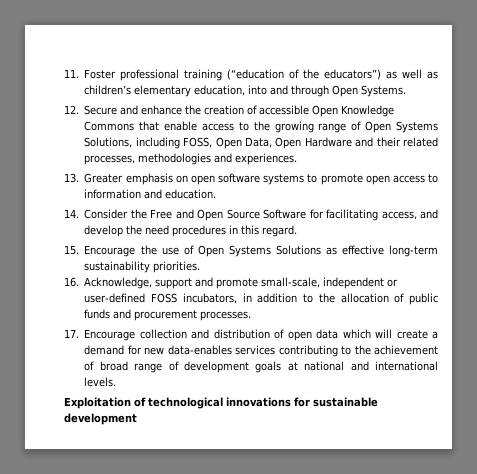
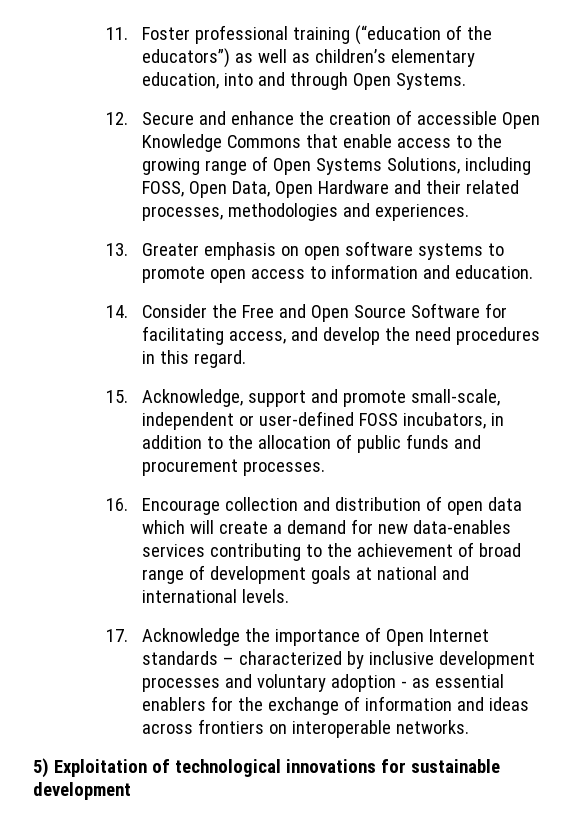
- 15. Encourage the use of Open Systems Solutions as effective long-term sustainability priorities.
- 16. Acknowledge, support and promote small-scale, independent or user-defined FOSS incubators, in addition to the allocation of public funds and procurement processes.
+ 15. Acknowledge, support and promote small-scale, independent or user-defined FOSS incubators, in addition to the allocation of public funds and procurement processes.
- 17. Encourage collection and distribution of open data which will create a demand for new data-enables services contributing to the achievement of broad range of development goals at national and international levels.
+ 16. Encourage collection and distribution of open data which will create a demand for new data-enables services contributing to the achievement of broad range of development goals at national and international levels.
- Exploitation of technological innovations for sustainable development
+ 17. Acknowledge the importance of Open Internet standards – characterized by inclusive development processes and voluntary adoption - as essential enablers for the exchange of information and ideas across frontiers on interoperable networks.
+ 5) Exploitation of technological innovations for sustainable development

